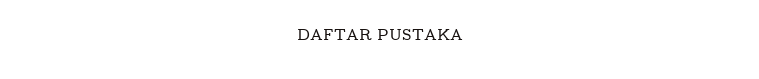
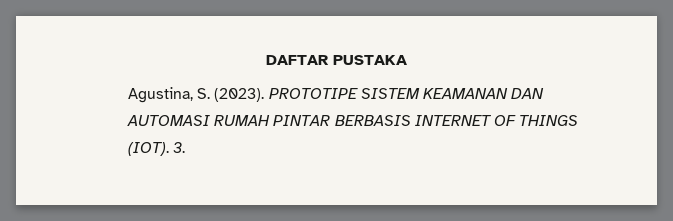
+ Agustina, S. (2023). PROTOTIPE SISTEM KEAMANAN DAN AUTOMASI RUMAH PINTAR BERBASIS INTERNET OF THINGS (IOT). 3.

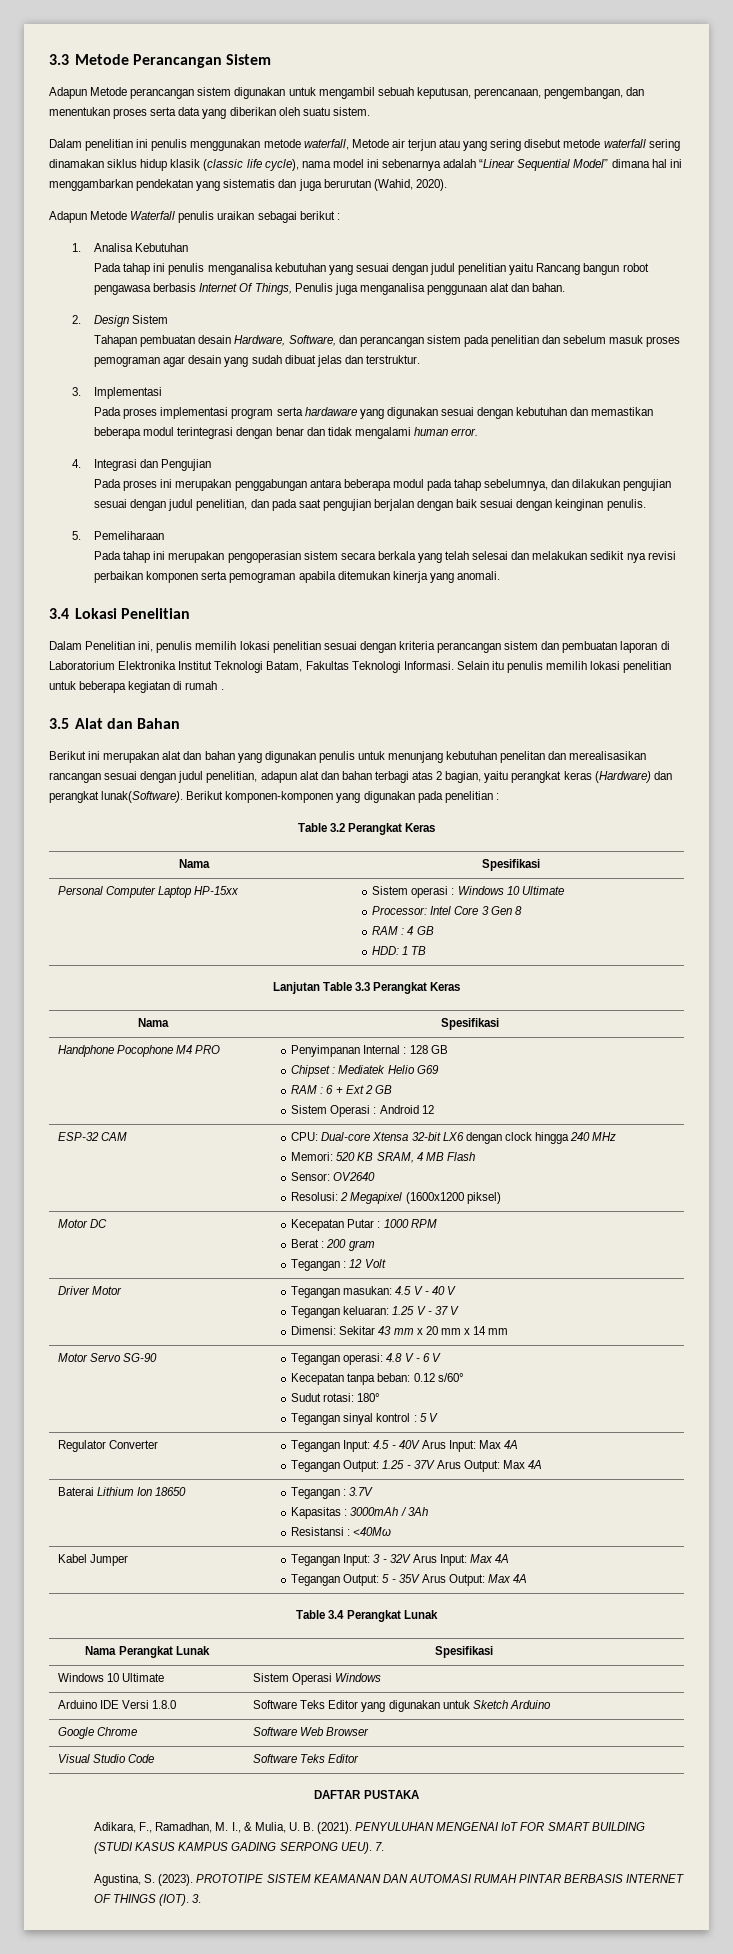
+ 3.3 Metode Perancangan Sistem
+ Adapun Metode perancangan sistem digunakan untuk mengambil sebuah keputusan, perencanaan, pengembangan, dan menentukan proses serta data yang diberikan oleh suatu sistem.
+ Dalam penelitian ini penulis menggunakan metode waterfall, Metode air terjun atau yang sering disebut metode waterfall sering dinamakan siklus hidup klasik (classic life cycle), nama model ini sebenarnya adalah “Linear Sequential Model” dimana hal ini menggambarkan pendekatan yang sistematis dan juga berurutan (Wahid, 2020).
+ Adapun Metode Waterfall penulis uraikan sebagai berikut :
+ 1. Analisa Kebutuhan
+ Pada tahap ini penulis menganalisa kebutuhan yang sesuai dengan judul penelitian yaitu Rancang bangun robot pengawasa berbasis Internet Of Things, Penulis juga menganalisa penggunaan alat dan bahan.
+ 2. Design Sistem
+ Tahapan pembuatan desain Hardware, Software, dan perancangan sistem pada penelitian dan sebelum masuk proses pemograman agar desain yang sudah dibuat jelas dan terstruktur.
+ 3. Implementasi
+ Pada proses implementasi program serta hardaware yang digunakan sesuai dengan kebutuhan dan memastikan beberapa modul terintegrasi dengan benar dan tidak mengalami human error.
+ 4. Integrasi dan Pengujian
+ Pada proses ini merupakan penggabungan antara beberapa modul pada tahap sebelumnya, dan dilakukan pengujian sesuai dengan judul penelitian, dan pada saat pengujian berjalan dengan baik sesuai dengan keinginan penulis.
+ 5. Pemeliharaan
+ Pada tahap ini merupakan pengoperasian sistem secara berkala yang telah selesai dan melakukan sedikit nya revisi perbaikan komponen serta pemograman apabila ditemukan kinerja yang anomali.
+ 3.4 Lokasi Penelitian
+ Dalam Penelitian ini, penulis memilih lokasi penelitian sesuai dengan kriteria perancangan sistem dan pembuatan laporan di Laboratorium Elektronika Institut Teknologi Batam, Fakultas Teknologi Informasi. Selain itu penulis memilih lokasi penelitian untuk beberapa kegiatan di rumah .
+ 3.5 Alat dan Bahan
+ Berikut ini merupakan alat dan bahan yang digunakan penulis untuk menunjang kebutuhan penelitan dan merealisasikan rancangan sesuai dengan judul penelitian, adapun alat dan bahan terbagi atas 2 bagian, yaitu perangkat keras (Hardware) dan perangkat lunak(Software). Berikut komponen-komponen yang digunakan pada penelitian :
+ Table 3.2 Perangkat Keras
+ Nama | Spesifikasi
+ Personal Computer Laptop HP-15xx | Sistem operasi : Windows 10 Ultimate
+ Processor: Intel Core 3 Gen 8
+ RAM : 4 GB
+ HDD: 1 TB
+ Lanjutan Table 3.3 Perangkat Keras
+ Nama | Spesifikasi
+ Handphone Pocophone M4 PRO | Penyimpanan Internal : 128 GB
+ Chipset : Mediatek Helio G69
+ RAM : 6 + Ext 2 GB
+ Sistem Operasi : Android 12
+ ESP-32 CAM | CPU: Dual-core Xtensa 32-bit LX6 dengan clock hingga 240 MHz
+ Memori: 520 KB SRAM, 4 MB Flash
+ Sensor: OV2640
+ Resolusi: 2 Megapixel (1600x1200 piksel)
+ Motor DC | Kecepatan Putar : 1000 RPM
+ Berat : 200 gram
+ Tegangan : 12 Volt
+ Driver Motor | Tegangan masukan: 4.5 V - 40 V
+ Tegangan keluaran: 1.25 V - 37 V
+ Dimensi: Sekitar 43 mm x 20 mm x 14 mm
+ Motor Servo SG-90 | Tegangan operasi: 4.8 V - 6 V
+ Kecepatan tanpa beban: 0.12 s/60°
+ Sudut rotasi: 180°
+ Tegangan sinyal kontrol : 5 V
+ Regulator Converter | Tegangan Input: 4.5 - 40V Arus Input: Max 4A
+ Tegangan Output: 1.25 - 37V Arus Output: Max 4A
+ Baterai Lithium Ion 18650 | Tegangan : 3.7V
+ Kapasitas : 3000mAh / 3Ah
+ Resistansi : <40Mω
+ Kabel Jumper | Tegangan Input: 3 - 32V Arus Input: Max 4A
+ Tegangan Output: 5 - 35V Arus Output: Max 4A
+ Table 3.4 Perangkat Lunak
+ Nama Perangkat Lunak | Spesifikasi
+ Windows 10 Ultimate | Sistem Operasi Windows
+ Arduino IDE Versi 1.8.0 | Software Teks Editor yang digunakan untuk Sketch Arduino
+ Google Chrome | Software Web Browser
+ Visual Studio Code | Software Teks Editor
  DAFTAR PUSTAKA
+ Adikara, F., Ramadhan, M. I., & Mulia, U. B. (2021). PENYULUHAN MENGENAI IoT FOR SMART BUILDING (STUDI KASUS KAMPUS GADING SERPONG UEU). 7.

